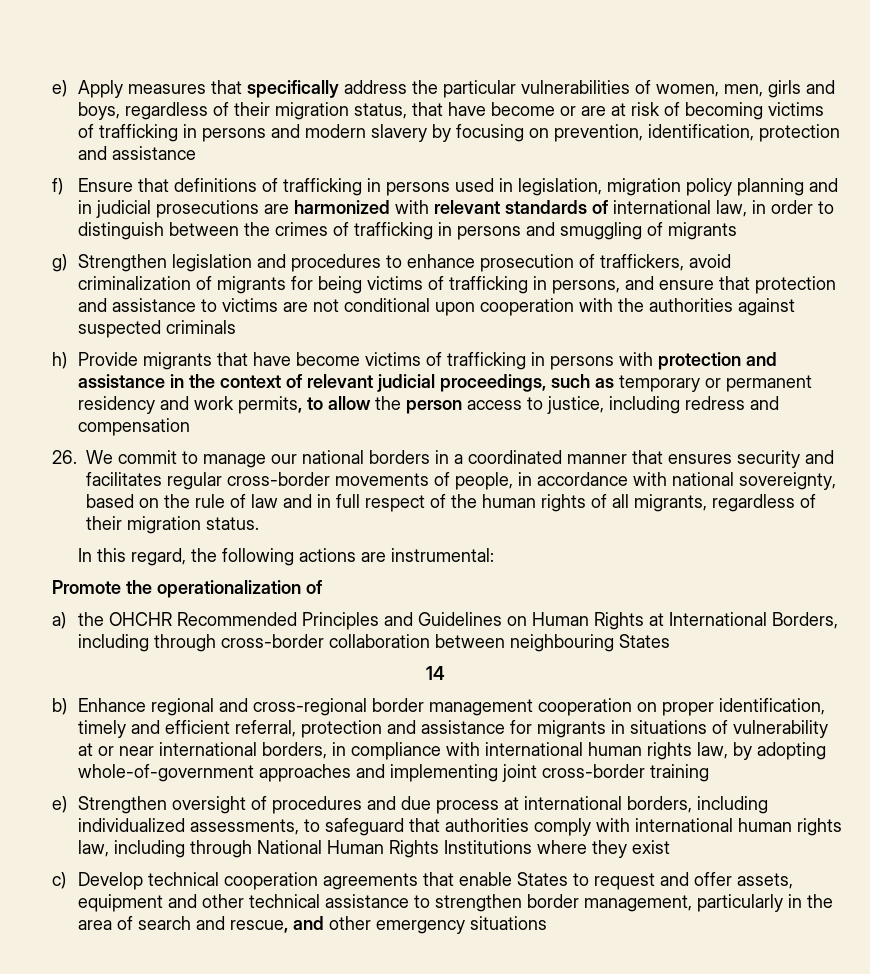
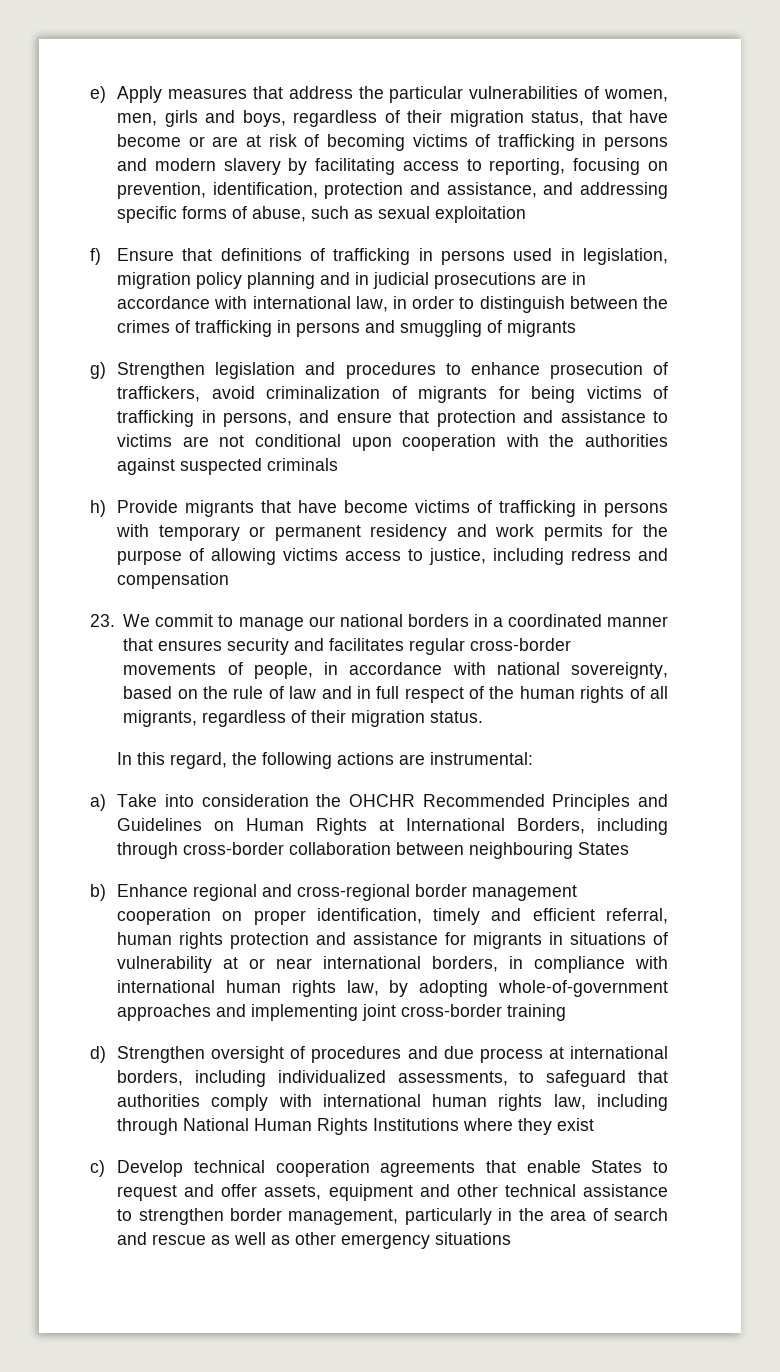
- e) Apply measures that specifically address the particular vulnerabilities of women, men, girls and boys, regardless of their migration status, that have become or are at risk of becoming victims of trafficking in persons and modern slavery by focusing on prevention, identification, protection and assistance
+ e) Apply measures that address the particular vulnerabilities of women, men, girls and boys, regardless of their migration status, that have become or are at risk of becoming victims of trafficking in persons and modern slavery by facilitating access to reporting, focusing on prevention, identification, protection and assistance, and addressing specific forms of abuse, such as sexual exploitation
- f) Ensure that definitions of trafficking in persons used in legislation, migration policy planning and in judicial prosecutions are harmonized with relevant standards of international law, in order to distinguish between the crimes of trafficking in persons and smuggling of migrants
+ f) Ensure that definitions of trafficking in persons used in legislation, migration policy planning and in judicial prosecutions are in accordance with international law, in order to distinguish between the crimes of trafficking in persons and smuggling of migrants
- h) Provide migrants that have become victims of trafficking in persons with protection and assistance in the context of relevant judicial proceedings, such as temporary or permanent residency and work permits, to allow the person access to justice, including redress and compensation
+ h) Provide migrants that have become victims of trafficking in persons with temporary or permanent residency and work permits for the purpose of allowing victims access to justice, including redress and compensation
- 26. We commit to manage our national borders in a coordinated manner that ensures security and facilitates regular cross-border movements of people, in accordance with national sovereignty, based on the rule of law and in full respect of the human rights of all migrants, regardless of their migration status.
+ 23. We commit to manage our national borders in a coordinated manner that ensures security and facilitates regular cross-border movements of people, in accordance with national sovereignty, based on the rule of law and in full respect of the human rights of all migrants, regardless of their migration status.
- Promote the operationalization of
- a) the OHCHR Recommended Principles and Guidelines on Human Rights at International Borders, including through cross-border collaboration between neighbouring States
+ a) Take into consideration the OHCHR Recommended Principles and Guidelines on Human Rights at International Borders, including through cross-border collaboration between neighbouring States
- 14
- b) Enhance regional and cross-regional border management cooperation on proper identification, timely and efficient referral, protection and assistance for migrants in situations of vulnerability at or near international borders, in compliance with international human rights law, by adopting whole-of-government approaches and implementing joint cross-border training
+ b) Enhance regional and cross-regional border management cooperation on proper identification, timely and efficient referral, human rights protection and assistance for migrants in situations of vulnerability at or near international borders, in compliance with international human rights law, by adopting whole-of-government approaches and implementing joint cross-border training
- e) Strengthen oversight of procedures and due process at international borders, including individualized assessments, to safeguard that authorities comply with international human rights law, including through National Human Rights Institutions where they exist
+ d) Strengthen oversight of procedures and due process at international borders, including individualized assessments, to safeguard that authorities comply with international human rights law, including through National Human Rights Institutions where they exist
- c) Develop technical cooperation agreements that enable States to request and offer assets, equipment and other technical assistance to strengthen border management, particularly in the area of search and rescue, and other emergency situations
+ c) Develop technical cooperation agreements that enable States to request and offer assets, equipment and other technical assistance to strengthen border management, particularly in the area of search and rescue as well as other emergency situations

